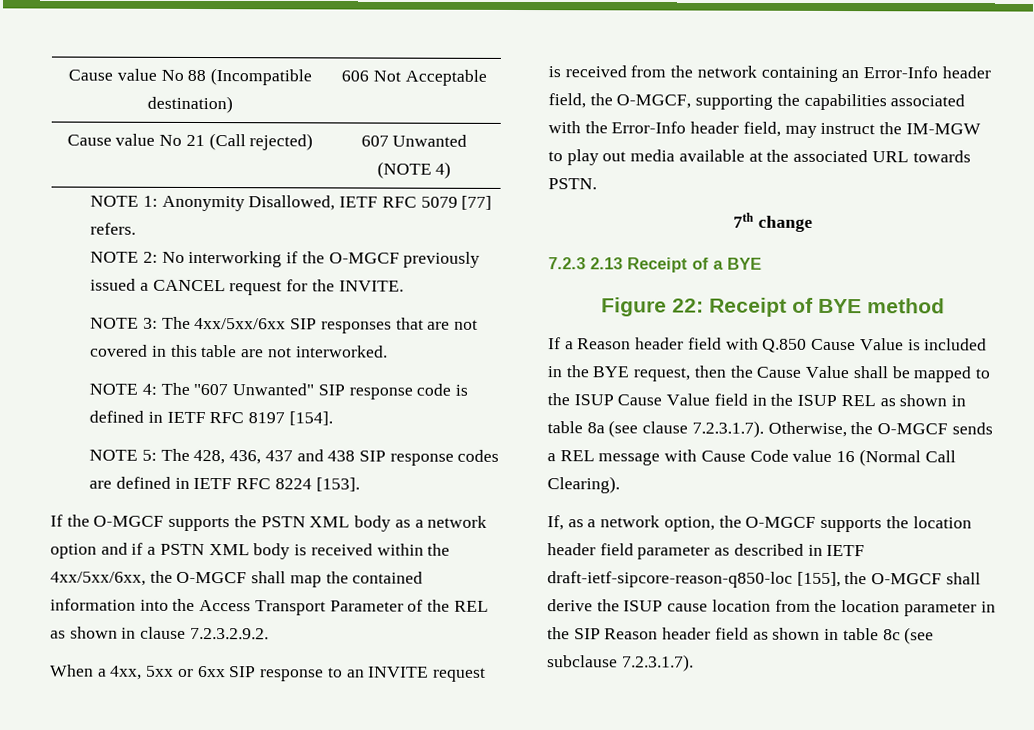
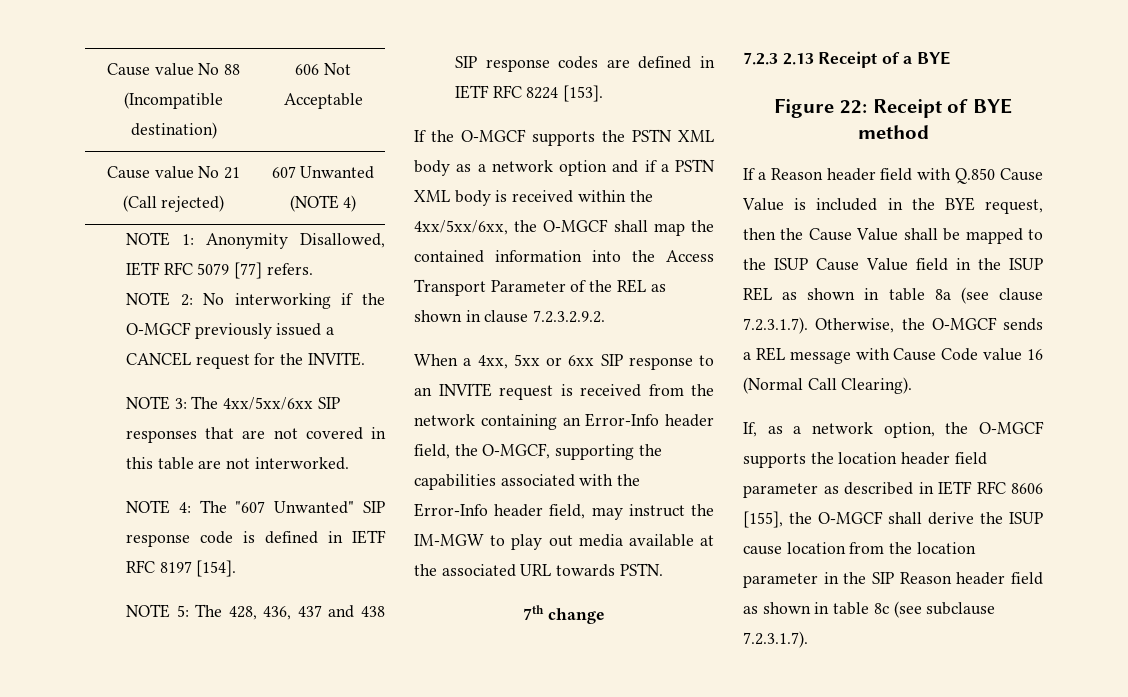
- If, as a network option, the O-MGCF supports the location header field parameter as described in IETF draft-ietf-sipcore-reason-q850-loc [155], the O-MGCF shall derive the ISUP cause location from the location parameter in the SIP Reason header field as shown in table 8c (see subclause 7.2.3.1.7).
+ If, as a network option, the O-MGCF supports the location header field parameter as described in IETF RFC 8606 [155], the O-MGCF shall derive the ISUP cause location from the location parameter in the SIP Reason header field as shown in table 8c (see subclause 7.2.3.1.7).

